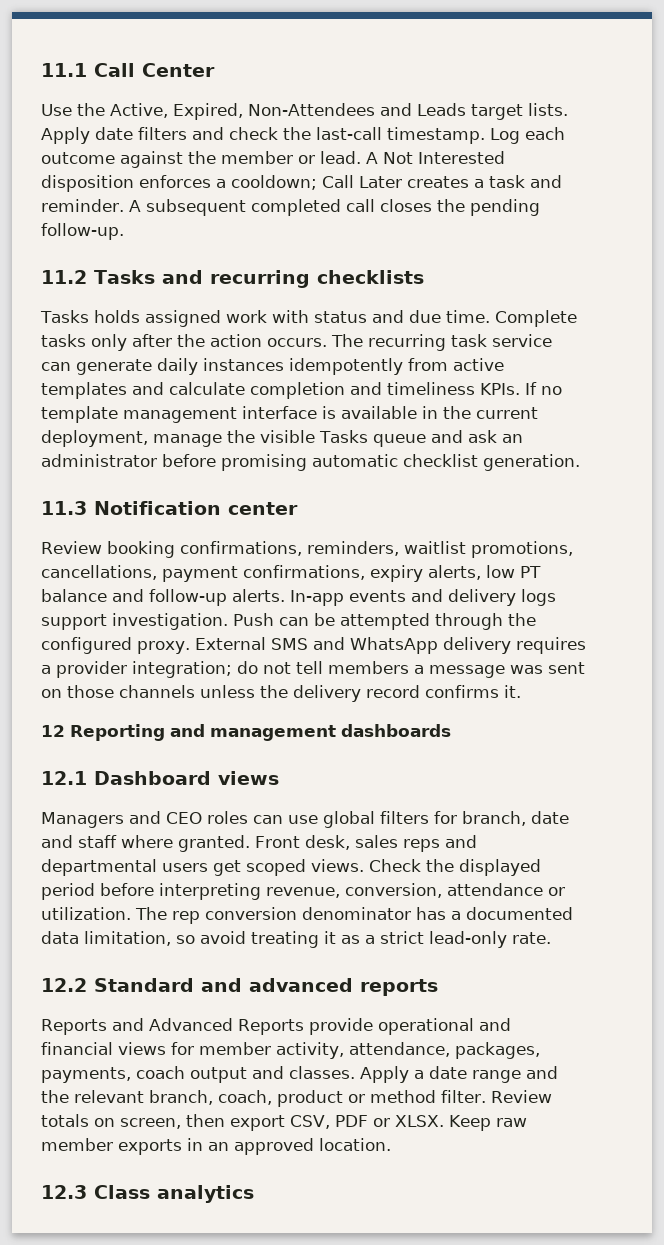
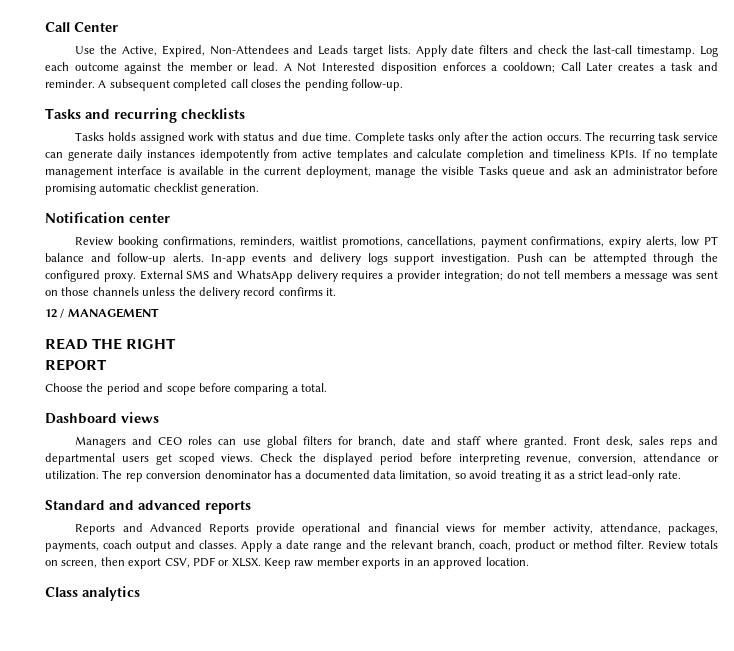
- 11.1 Call Center
+ Call Center
- 11.2 Tasks and recurring checklists
+ Tasks and recurring checklists
- 11.3 Notification center
+ Notification center
- 12 Reporting and management dashboards
- 12.1 Dashboard views
+ 12 / MANAGEMENT
+ READ THE RIGHT
+ REPORT
+ Choose the period and scope before comparing a total.
+ Dashboard views
- 12.2 Standard and advanced reports
+ Standard and advanced reports
- 12.3 Class analytics
+ Class analytics

